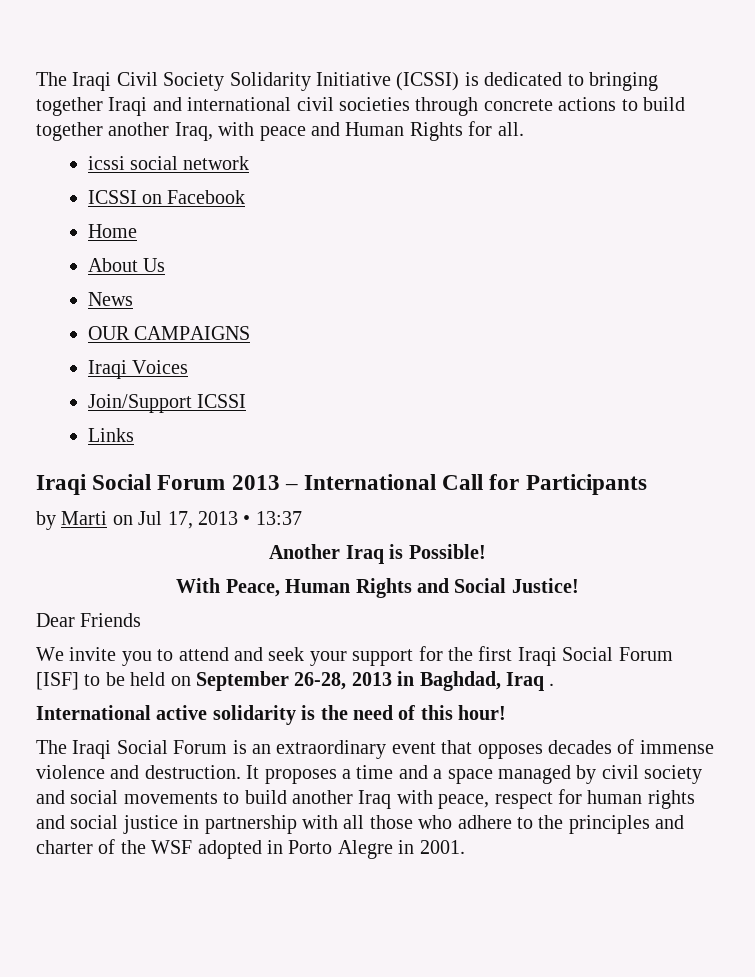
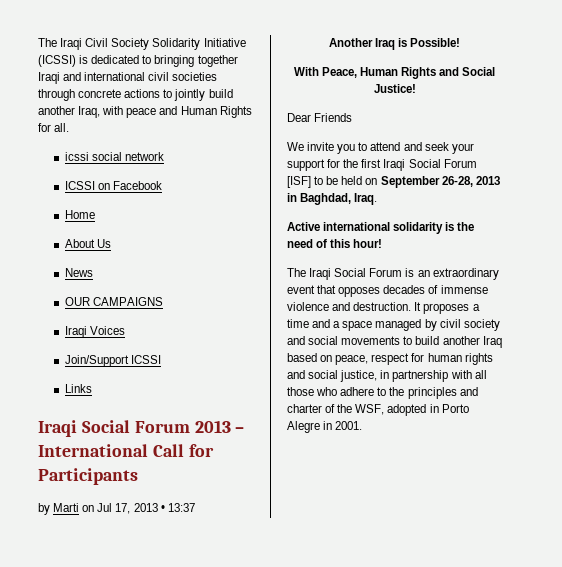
- The Iraqi Civil Society Solidarity Initiative (ICSSI) is dedicated to bringing together Iraqi and international civil societies through concrete actions to build together another Iraq, with peace and Human Rights for all.
+ The Iraqi Civil Society Solidarity Initiative (ICSSI) is dedicated to bringing together Iraqi and international civil societies through concrete actions to jointly build another Iraq, with peace and Human Rights for all.
- We invite you to attend and seek your support for the first Iraqi Social Forum [ISF] to be held on September 26-28, 2013 in Baghdad, Iraq .
- International active solidarity is the need of this hour!
+ We invite you to attend and seek your support for the first Iraqi Social Forum [ISF] to be held on September 26-28, 2013 in Baghdad, Iraq.
+ Active international solidarity is the need of this hour!
- It proposes a time and a space managed by civil society and social movements to build another Iraq with peace, respect for human rights and social justice in partnership with all those who adhere to the principles and charter of the WSF adopted in Porto Alegre in 2001.
+ It proposes a time and a space managed by civil society and social movements to build another Iraq based on peace, respect for human rights and social justice, in partnership with all those who adhere to the principles and charter of the WSF, adopted in Porto Alegre in 2001.

